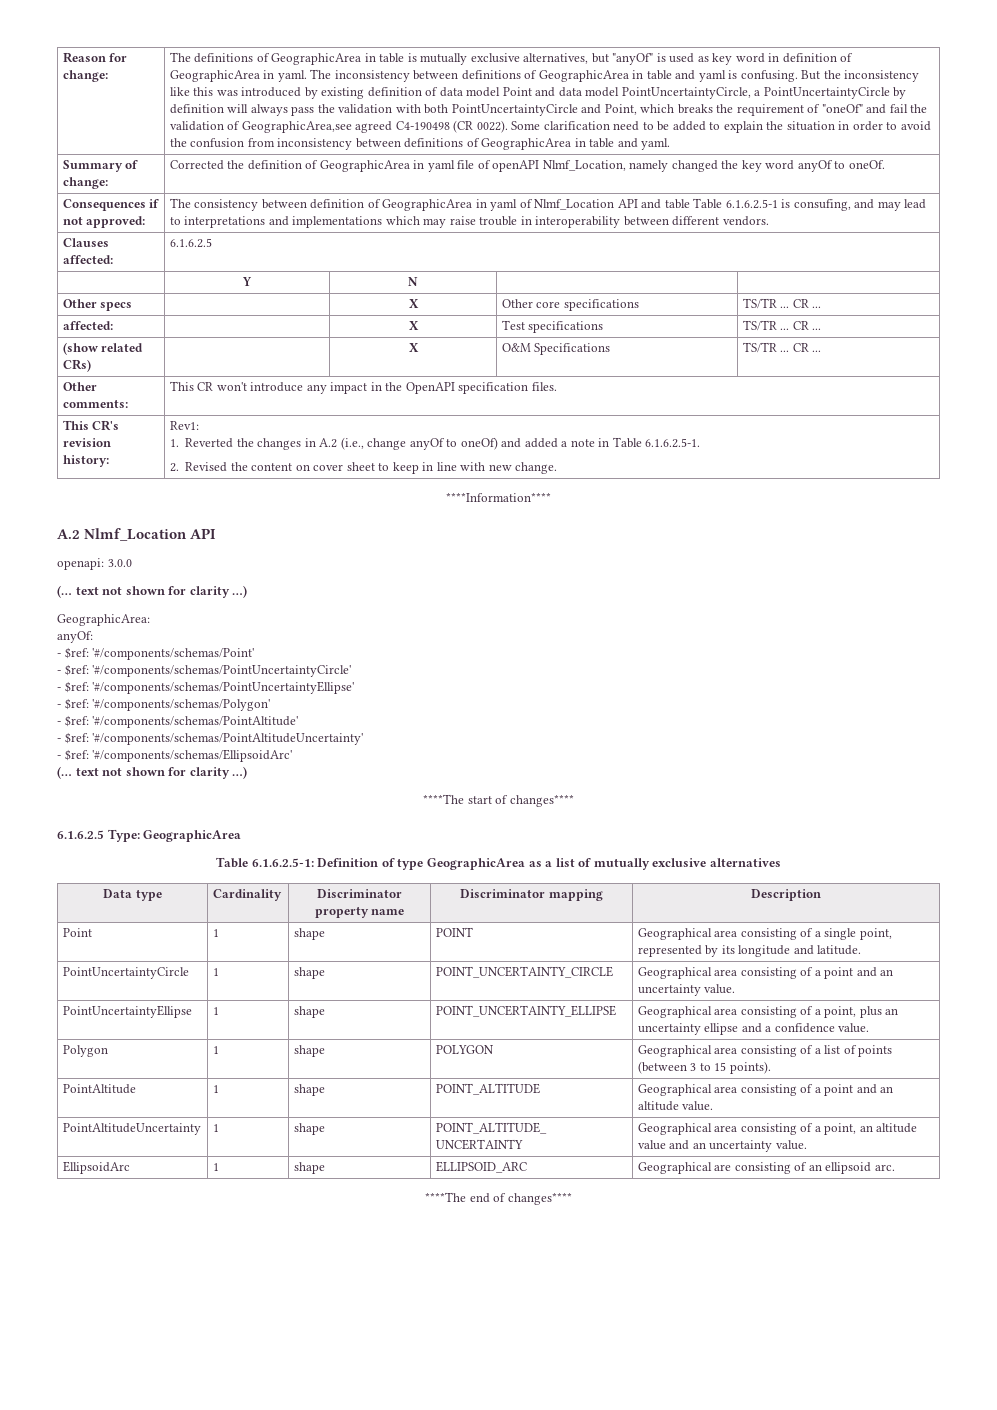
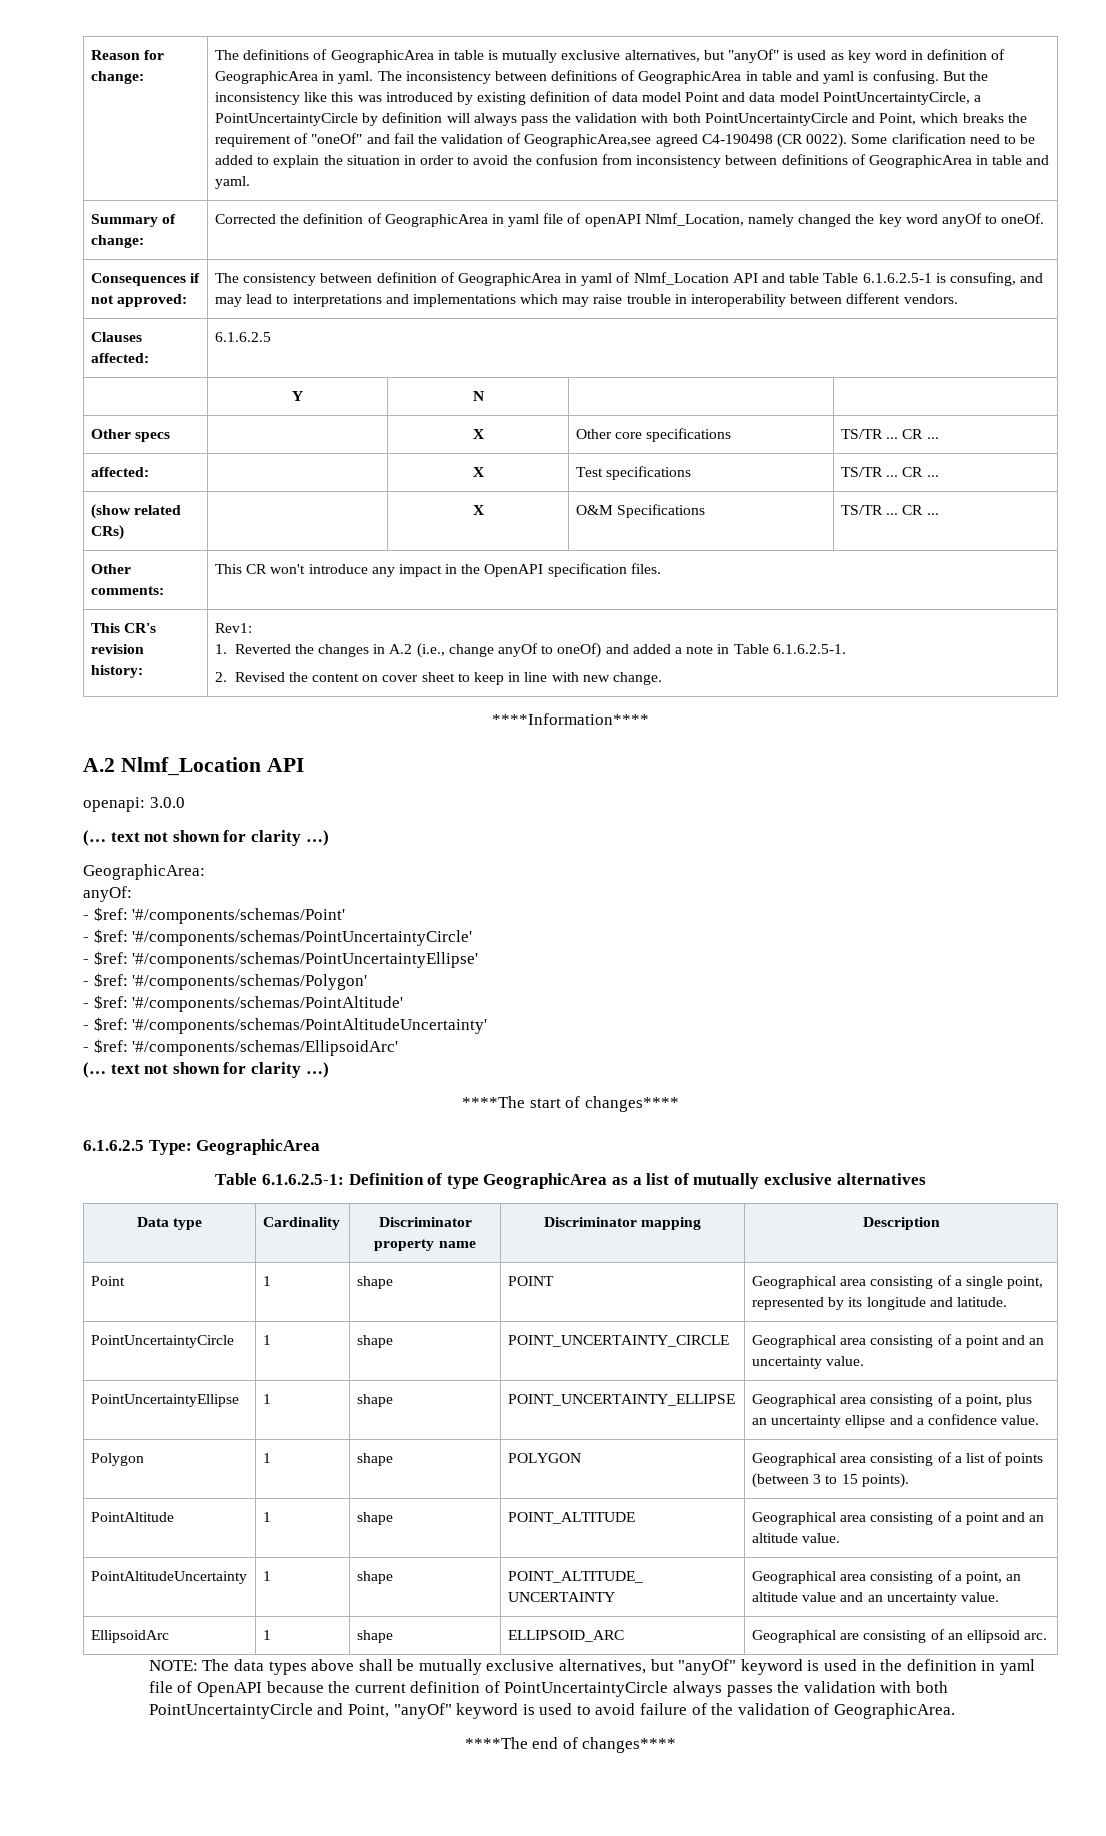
+ NOTE: The data types above shall be mutually exclusive alternatives, but "anyOf" keyword is used in the definition in yaml file of OpenAPI because the current definition of PointUncertaintyCircle always passes the validation with both PointUncertaintyCircle and Point, "anyOf" keyword is used to avoid failure of the validation of GeographicArea.

